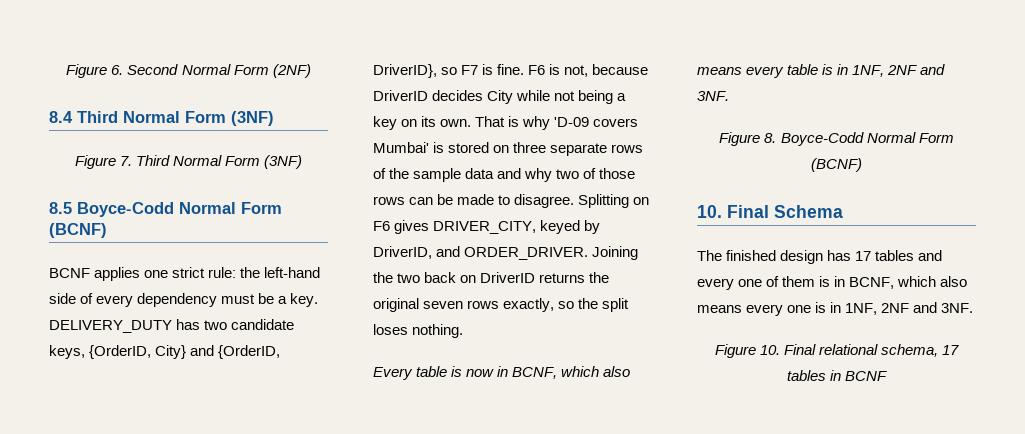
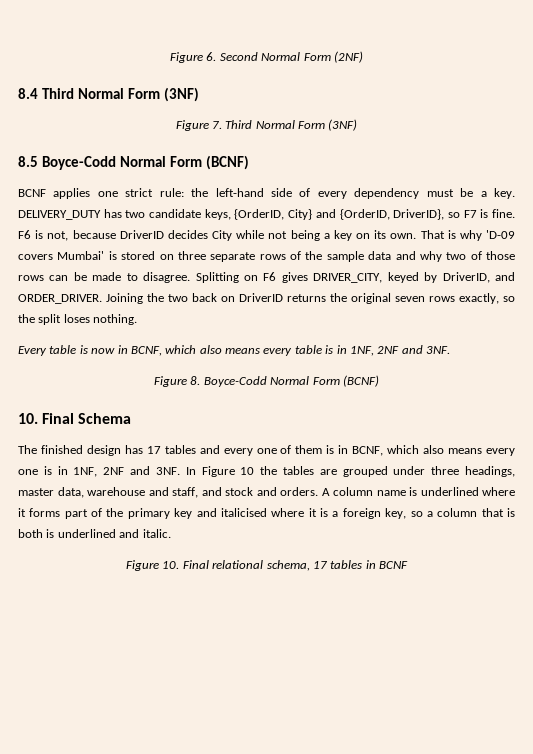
+ In Figure 10 the tables are grouped under three headings, master data, warehouse and staff, and stock and orders. A column name is underlined where it forms part of the primary key and italicised where it is a foreign key, so a column that is both is underlined and italic.

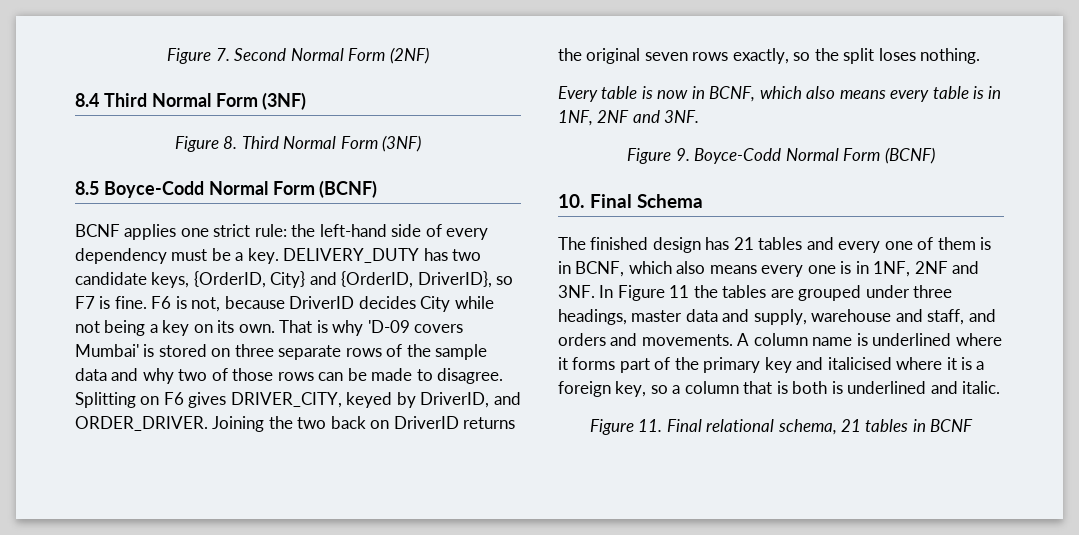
- Figure 6. Second Normal Form (2NF)
+ Figure 7. Second Normal Form (2NF)
- Figure 7. Third Normal Form (3NF)
+ Figure 8. Third Normal Form (3NF)
- Figure 8. Boyce-Codd Normal Form (BCNF)
+ Figure 9. Boyce-Codd Normal Form (BCNF)
- The finished design has 17 tables and every one of them is in BCNF, which also means every one is in 1NF, 2NF and 3NF.
+ The finished design has 21 tables and every one of them is in BCNF, which also means every one is in 1NF, 2NF and 3NF.
- In Figure 10 the tables are grouped under three headings, master data, warehouse and staff, and stock and orders.
+ In Figure 11 the tables are grouped under three headings, master data and supply, warehouse and staff, and orders and movements.
- Figure 10. Final relational schema, 17 tables in BCNF
+ Figure 11. Final relational schema, 21 tables in BCNF

